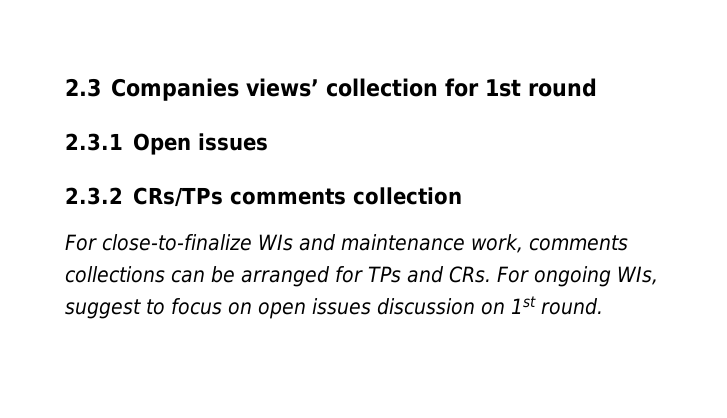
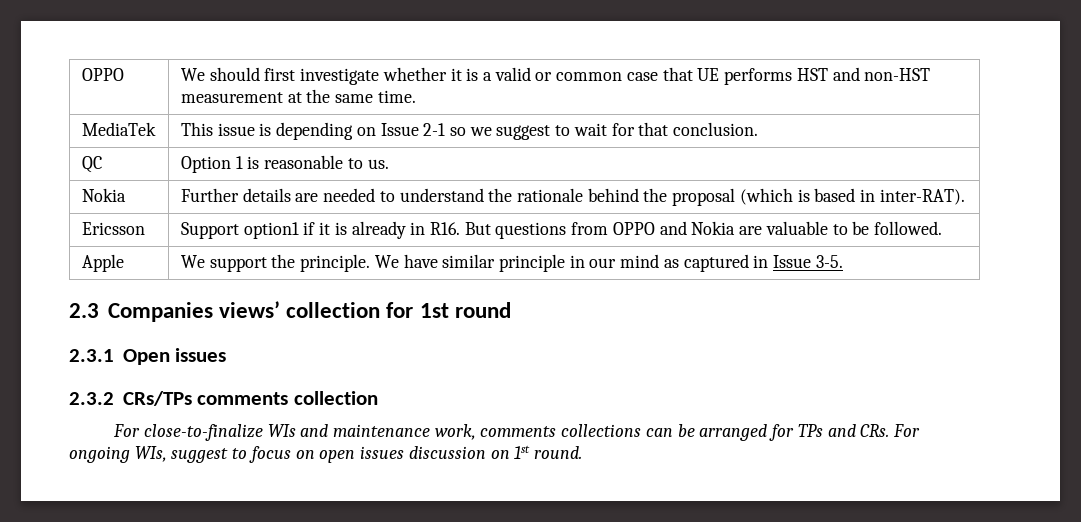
+ OPPO | We should first investigate whether it is a valid or common case that UE performs HST and non-HST measurement at the same time.
+ MediaTek | This issue is depending on Issue 2-1 so we suggest to wait for that conclusion.
+ QC | Option 1 is reasonable to us.
+ Nokia | Further details are needed to understand the rationale behind the proposal (which is based in inter-RAT).
+ Ericsson | Support option1 if it is already in R16. But questions from OPPO and Nokia are valuable to be followed.
+ Apple | We support the principle. We have similar principle in our mind as captured in Issue 3-5.

